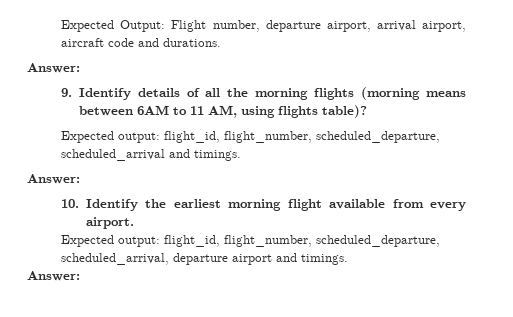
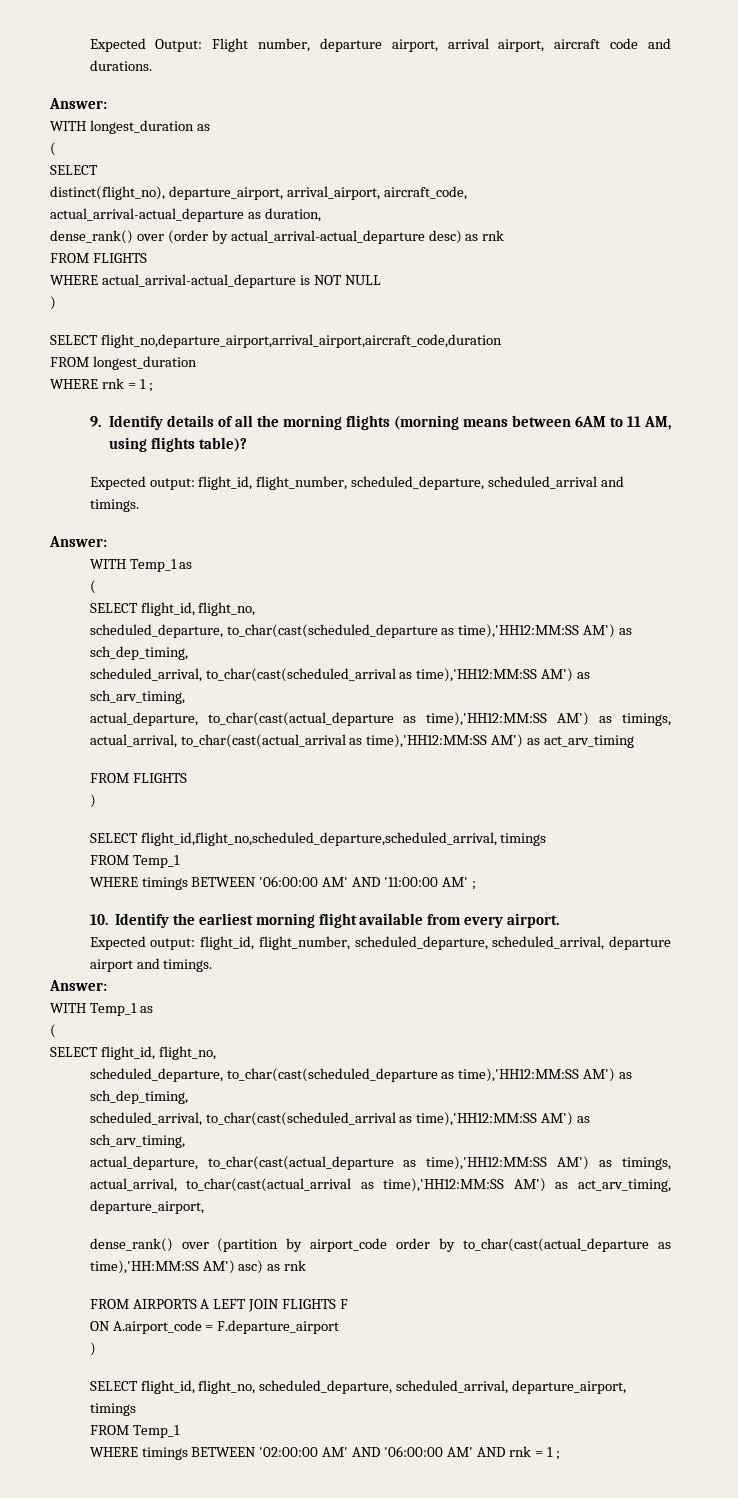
+ WITH longest_duration as
+ (
+ SELECT
+ distinct(flight_no), departure_airport, arrival_airport, aircraft_code,
+ actual_arrival-actual_departure as duration,
+ dense_rank() over (order by actual_arrival-actual_departure desc) as rnk
+ FROM FLIGHTS
+ WHERE actual_arrival-actual_departure is NOT NULL
+ )
+ SELECT flight_no,departure_airport,arrival_airport,aircraft_code,duration
+ FROM longest_duration
+ WHERE rnk = 1 ;
  Expected output: flight_id, flight_number, scheduled_departure, scheduled_arrival and timings.
  Answer:
+ WITH Temp_1 as
+ (
+ SELECT flight_id, flight_no,
+ scheduled_departure, to_char(cast(scheduled_departure as time),'HH12:MM:SS AM') as sch_dep_timing,
+ scheduled_arrival, to_char(cast(scheduled_arrival as time),'HH12:MM:SS AM') as sch_arv_timing,
+ actual_departure, to_char(cast(actual_departure as time),'HH12:MM:SS AM') as timings, actual_arrival, to_char(cast(actual_arrival as time),'HH12:MM:SS AM') as act_arv_timing
+ FROM FLIGHTS
+ )
+ SELECT flight_id,flight_no,scheduled_departure,scheduled_arrival, timings
+ FROM Temp_1
+ WHERE timings BETWEEN '06:00:00 AM' AND '11:00:00 AM' ;
  Expected output: flight_id, flight_number, scheduled_departure, scheduled_arrival, departure airport and timings.
  Answer:
+ WITH Temp_1 as
+ (
+ SELECT flight_id, flight_no,
+ scheduled_departure, to_char(cast(scheduled_departure as time),'HH12:MM:SS AM') as sch_dep_timing,
+ scheduled_arrival, to_char(cast(scheduled_arrival as time),'HH12:MM:SS AM') as sch_arv_timing,
+ actual_departure, to_char(cast(actual_departure as time),'HH12:MM:SS AM') as timings, actual_arrival, to_char(cast(actual_arrival as time),'HH12:MM:SS AM') as act_arv_timing, departure_airport,
+ dense_rank() over (partition by airport_code order by to_char(cast(actual_departure as time),'HH:MM:SS AM') asc) as rnk
+ FROM AIRPORTS A LEFT JOIN FLIGHTS F
+ ON A.airport_code = F.departure_airport
+ )
+ SELECT flight_id, flight_no, scheduled_departure, scheduled_arrival, departure_airport, timings
+ FROM Temp_1
+ WHERE timings BETWEEN '02:00:00 AM' AND '06:00:00 AM' AND rnk = 1 ;

